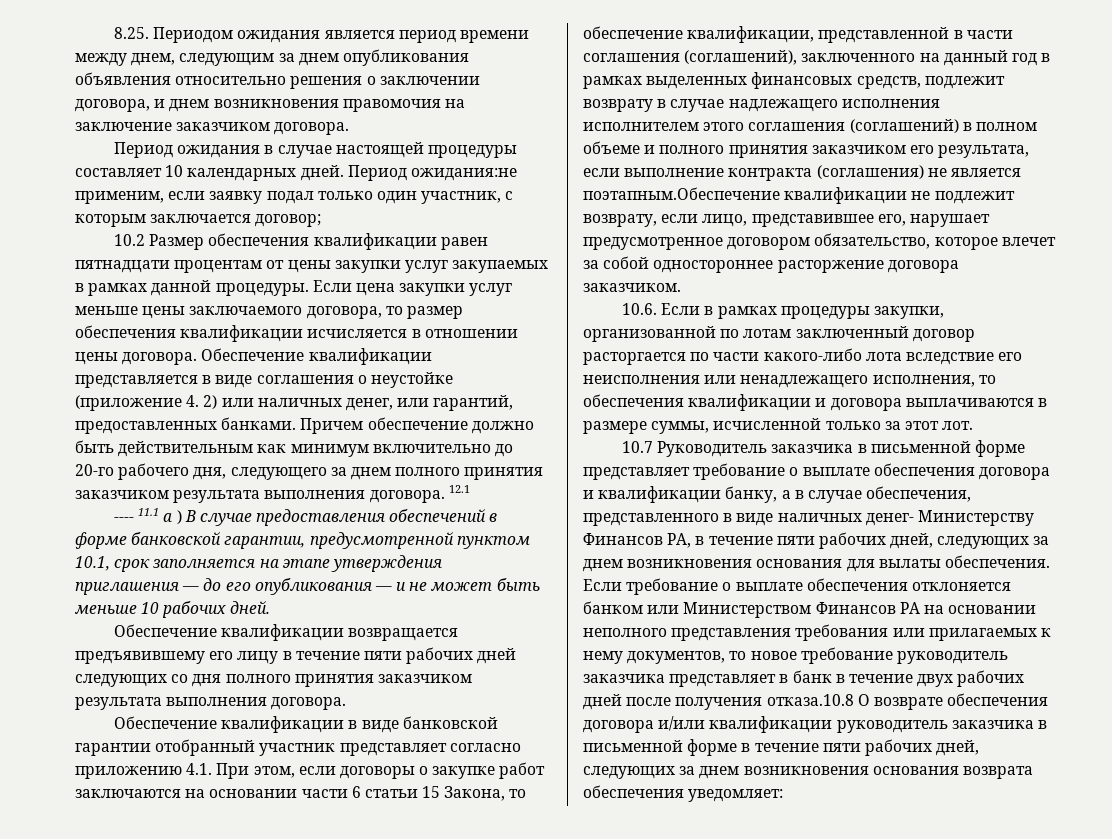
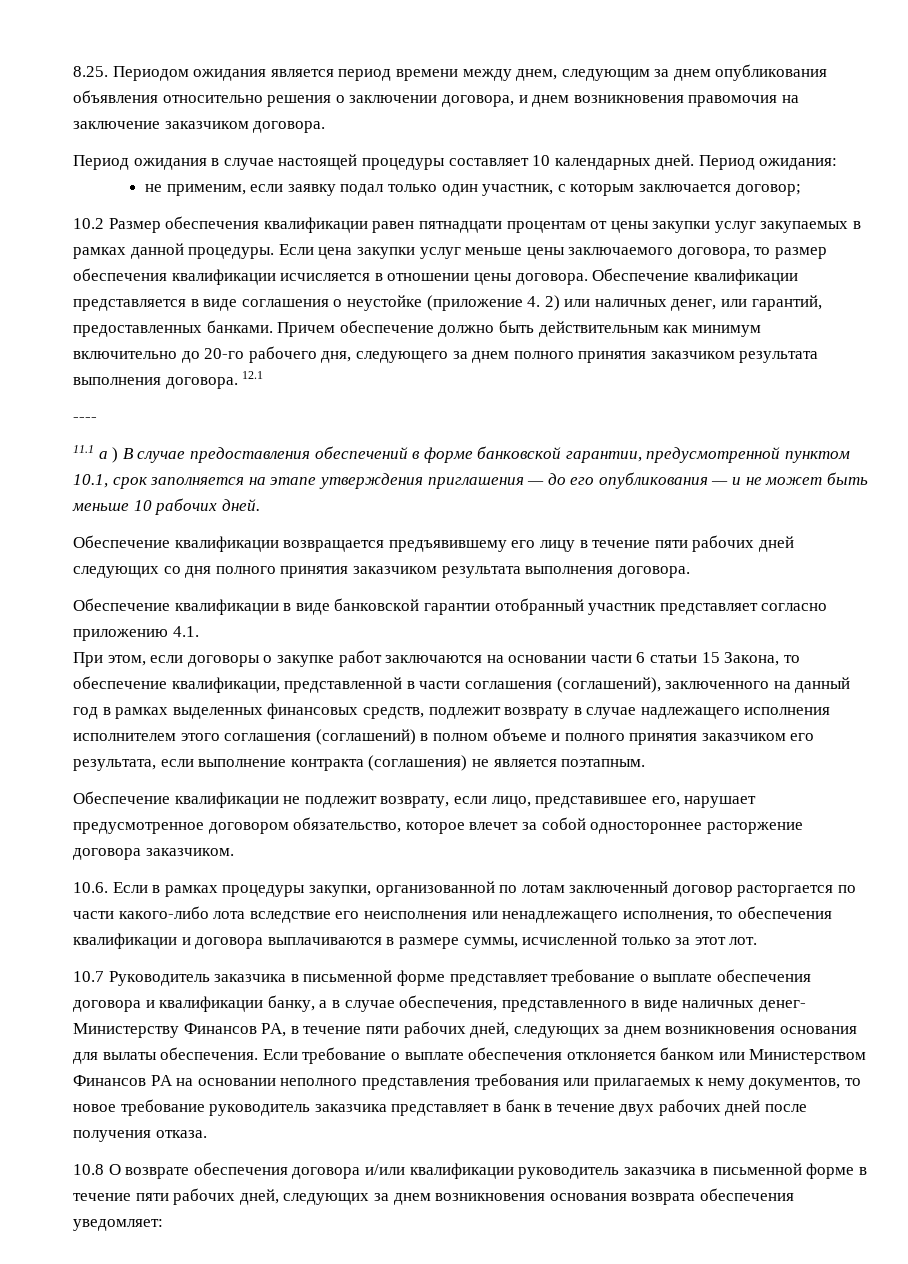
- Период ожидания:не применим, если заявку подал только один участник, с которым заключается договор;
+ Период ожидания:
+ не применим, если заявку подал только один участник, с которым заключается договор;
- ---- 11.1 а ) В случае предоставления обеспечений в форме банковской гарантии, предусмотренной пунктом 10.1, срок заполняется на этапе утверждения приглашения — до его опубликования — и не может быть меньше 10 рабочих дней.
+ ----
+ 11.1 а ) В случае предоставления обеспечений в форме банковской гарантии, предусмотренной пунктом 10.1, срок заполняется на этапе утверждения приглашения — до его опубликования — и не может быть меньше 10 рабочих дней.
- Обеспечение квалификации в виде банковской гарантии отобранный участник представляет согласно приложению 4.1. При этом, если договоры о закупке работ заключаются на основании части 6 статьи 15 Закона, то обеспечение квалификации, представленной в части соглашения (соглашений), заключенного на данный год в рамках выделенных финансовых средств, подлежит возврату в случае надлежащего исполнения исполнителем этого соглашения (соглашений) в полном объеме и полного принятия заказчиком его результата, если выполнение контракта (соглашения) не является поэтапным.Обеспечение квалификации не подлежит возврату, если лицо, представившее его, нарушает предусмотренное договором обязательство, которое влечет за собой одностороннее расторжение договора заказчиком.
+ Обеспечение квалификации в виде банковской гарантии отобранный участник представляет согласно приложению 4.1.
+ При этом, если договоры о закупке работ заключаются на основании части 6 статьи 15 Закона, то обеспечение квалификации, представленной в части соглашения (соглашений), заключенного на данный год в рамках выделенных финансовых средств, подлежит возврату в случае надлежащего исполнения исполнителем этого соглашения (соглашений) в полном объеме и полного принятия заказчиком его результата, если выполнение контракта (соглашения) не является поэтапным.
+ Обеспечение квалификации не подлежит возврату, если лицо, представившее его, нарушает предусмотренное договором обязательство, которое влечет за собой одностороннее расторжение договора заказчиком.
- Если требование о выплате обеспечения отклоняется банком или Министерством Финансов РА на основании неполного представления требования или прилагаемых к нему документов, то новое требование руководитель заказчика представляет в банк в течение двух рабочих дней после получения отказа.10.8 О возврате обеспечения договора и/или квалификации руководитель заказчика в письменной форме в течение пяти рабочих дней, следующих за днем возникновения основания возврата обеспечения уведомляет:
+ Если требование о выплате обеспечения отклоняется банком или Министерством Финансов РА на основании неполного представления требования или прилагаемых к нему документов, то новое требование руководитель заказчика представляет в банк в течение двух рабочих дней после получения отказа.
+ 10.8 О возврате обеспечения договора и/или квалификации руководитель заказчика в письменной форме в течение пяти рабочих дней, следующих за днем возникновения основания возврата обеспечения уведомляет:

